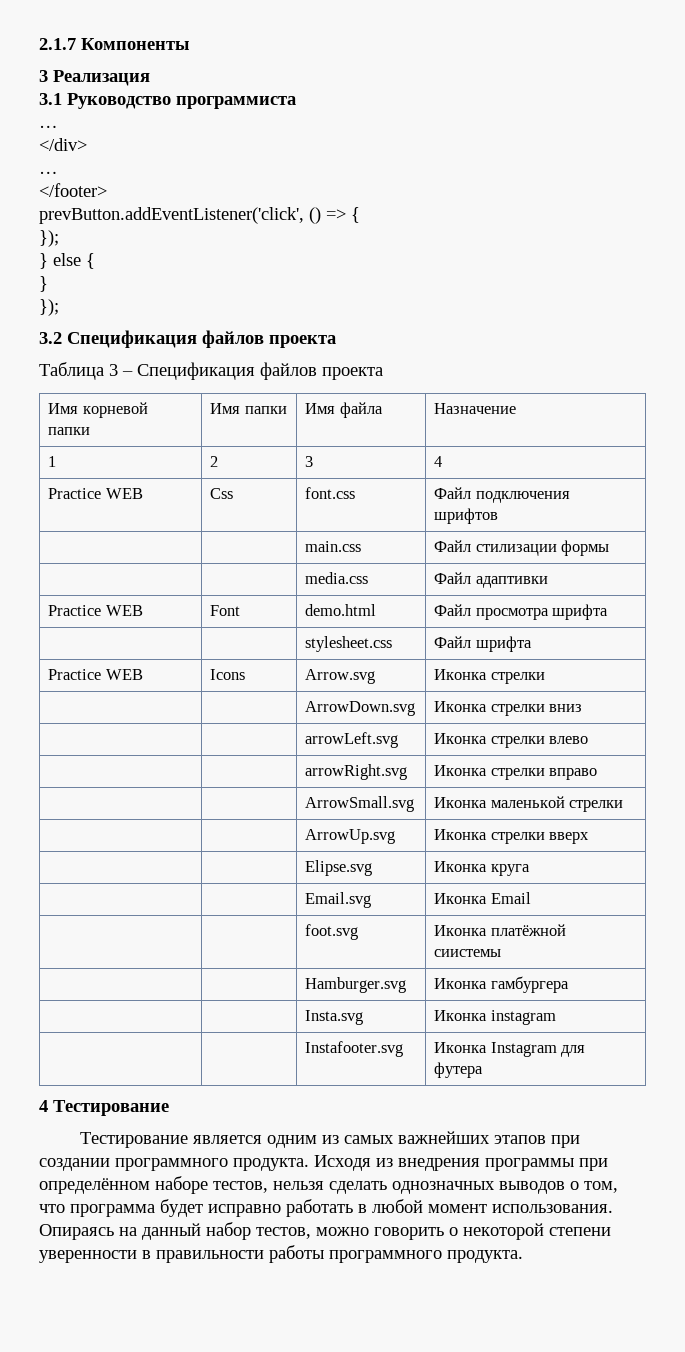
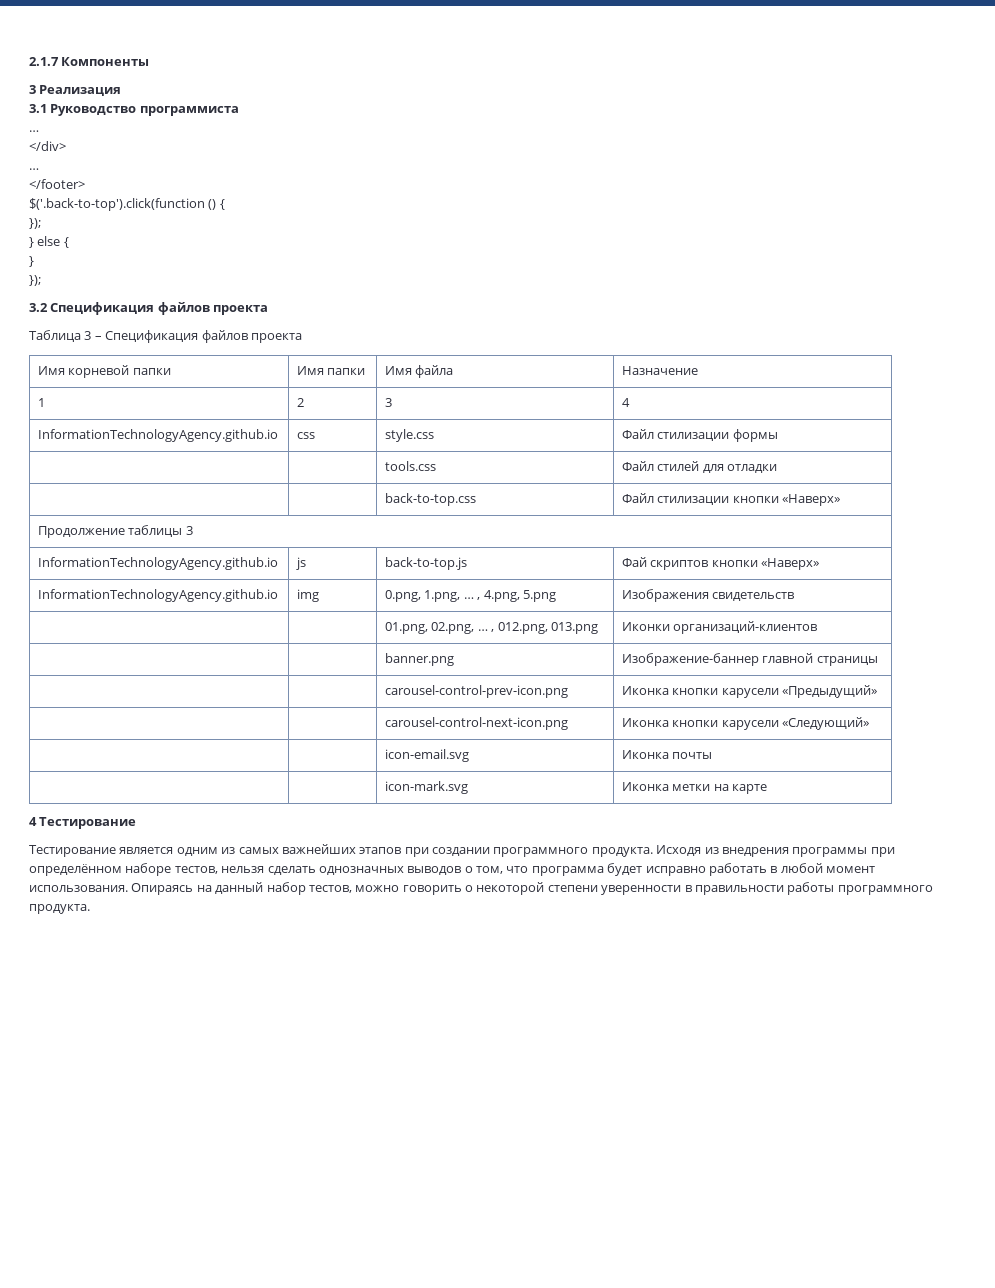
- prevButton.addEventListener('click', () => {
+ $('.back-to-top').click(function () {
- Practice WEB | Css | font.css | Файл подключения шрифтов
- | | main.css | Файл стилизации формы
+ InformationTechnologyAgency.github.io | css | style.css | Файл стилизации формы
- | | media.css | Файл адаптивки
- Practice WEB | Font | demo.html | Файл просмотра шрифта
- | | stylesheet.css | Файл шрифта
- Practice WEB | Icons | Arrow.svg | Иконка стрелки
- | | ArrowDown.svg | Иконка стрелки вниз
- | | arrowLeft.svg | Иконка стрелки влево
- | | arrowRight.svg | Иконка стрелки вправо
- | | ArrowSmall.svg | Иконка маленькой стрелки
- | | ArrowUp.svg | Иконка стрелки вверх
- | | Elipse.svg | Иконка круга
- | | Email.svg | Иконка Email
- | | foot.svg | Иконка платёжной сиистемы
- | | Hamburger.svg | Иконка гамбургера
- | | Insta.svg | Иконка instagram
- | | Instafooter.svg | Иконка Instagram для футера
+ | | tools.css | Файл стилей для отладки
+ | | back-to-top.css | Файл стилизации кнопки «Наверх»
+ Продолжение таблицы 3
+ InformationTechnologyAgency.github.io | js | back-to-top.js | Фай скриптов кнопки «Наверх»
+ InformationTechnologyAgency.github.io | img | 0.png, 1.png, … , 4.png, 5.png | Изображения свидетельств
+ | | 01.png, 02.png, … , 012.png, 013.png | Иконки организаций-клиентов
+ | | banner.png | Изображение-баннер главной страницы
+ | | carousel-control-prev-icon.png | Иконка кнопки карусели «Предыдущий»
+ | | carousel-control-next-icon.png | Иконка кнопки карусели «Следующий»
+ | | icon-email.svg | Иконка почты
+ | | icon-mark.svg | Иконка метки на карте

